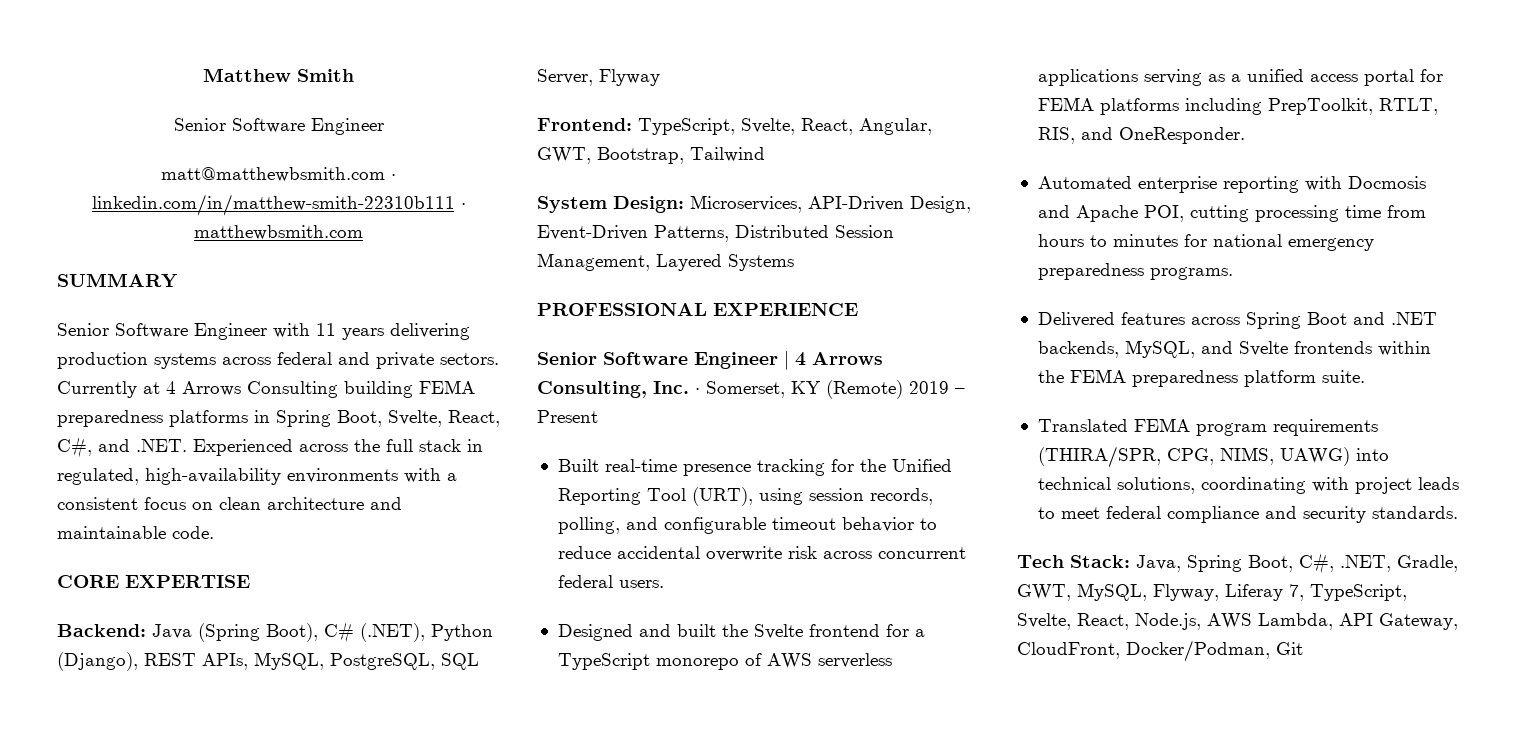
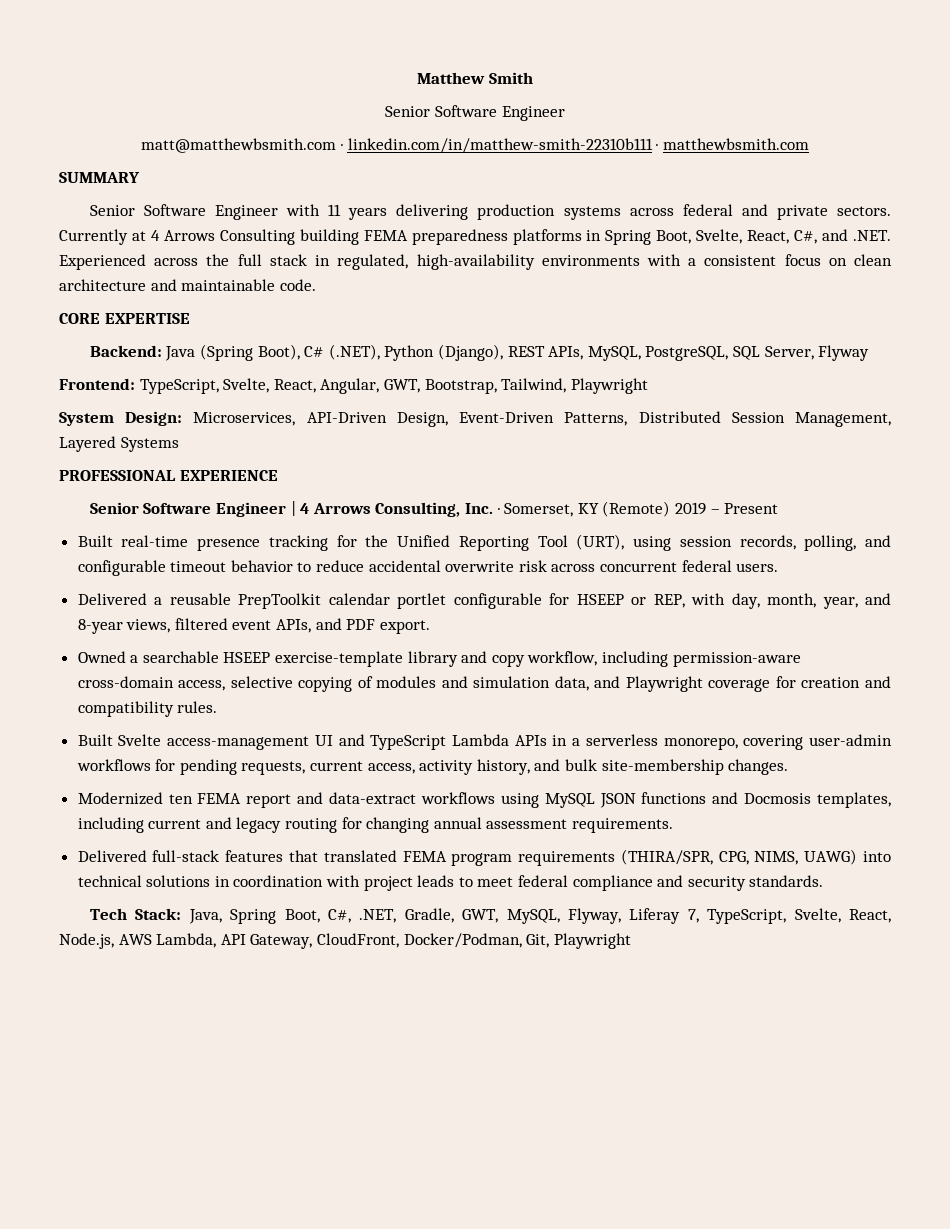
- Frontend: TypeScript, Svelte, React, Angular, GWT, Bootstrap, Tailwind
+ Frontend: TypeScript, Svelte, React, Angular, GWT, Bootstrap, Tailwind, Playwright
- Designed and built the Svelte frontend for a TypeScript monorepo of AWS serverless applications serving as a unified access portal for FEMA platforms including PrepToolkit, RTLT, RIS, and OneResponder.
- Automated enterprise reporting with Docmosis and Apache POI, cutting processing time from hours to minutes for national emergency preparedness programs.
- Delivered features across Spring Boot and .NET backends, MySQL, and Svelte frontends within the FEMA preparedness platform suite.
- Translated FEMA program requirements (THIRA/SPR, CPG, NIMS, UAWG) into technical solutions, coordinating with project leads to meet federal compliance and security standards.
+ Delivered a reusable PrepToolkit calendar portlet configurable for HSEEP or REP, with day, month, year, and 8-year views, filtered event APIs, and PDF export.
+ Owned a searchable HSEEP exercise-template library and copy workflow, including permission-aware cross-domain access, selective copying of modules and simulation data, and Playwright coverage for creation and compatibility rules.
+ Built Svelte access-management UI and TypeScript Lambda APIs in a serverless monorepo, covering user-admin workflows for pending requests, current access, activity history, and bulk site-membership changes.
+ Modernized ten FEMA report and data-extract workflows using MySQL JSON functions and Docmosis templates, including current and legacy routing for changing annual assessment requirements.
+ Delivered full-stack features that translated FEMA program requirements (THIRA/SPR, CPG, NIMS, UAWG) into technical solutions in coordination with project leads to meet federal compliance and security standards.
- Tech Stack: Java, Spring Boot, C#, .NET, Gradle, GWT, MySQL, Flyway, Liferay 7, TypeScript, Svelte, React, Node.js, AWS Lambda, API Gateway, CloudFront, Docker/Podman, Git
+ Tech Stack: Java, Spring Boot, C#, .NET, Gradle, GWT, MySQL, Flyway, Liferay 7, TypeScript, Svelte, React, Node.js, AWS Lambda, API Gateway, CloudFront, Docker/Podman, Git, Playwright

